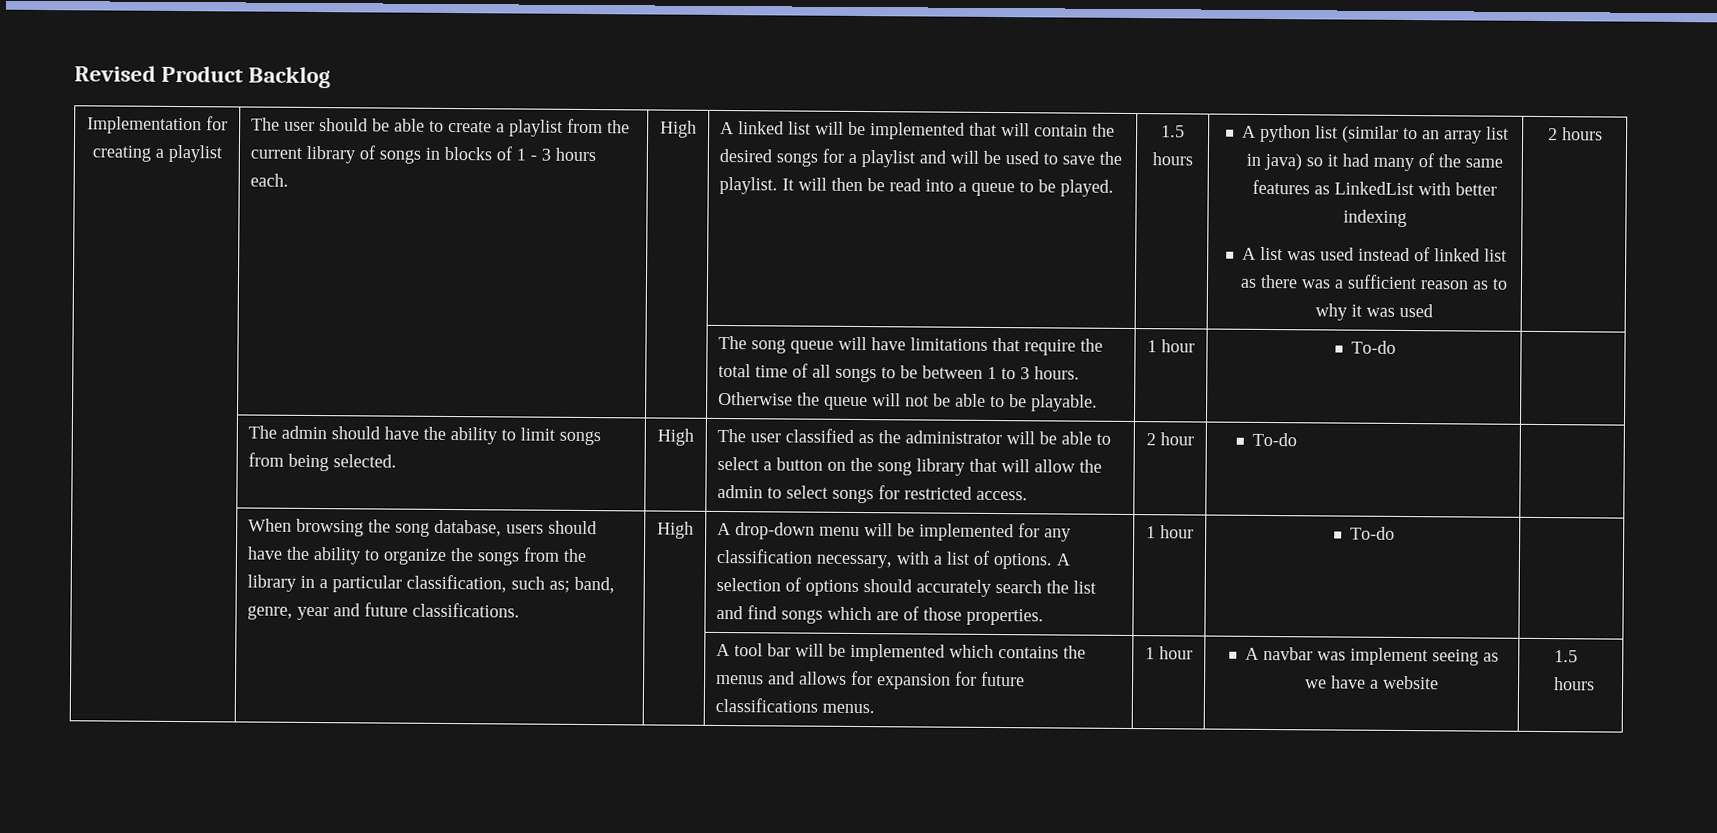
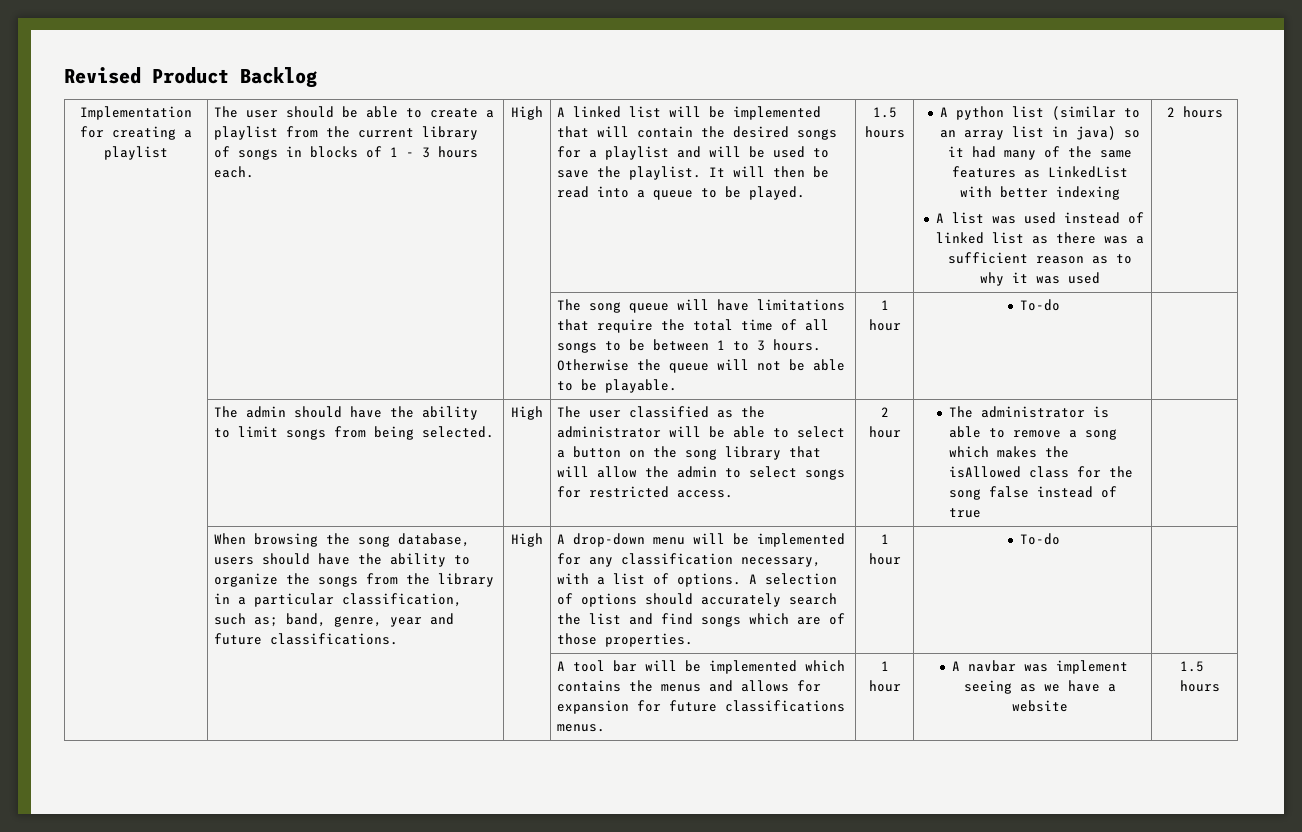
- 2 hour | To-do
+ 2 hour | The administrator is able to remove a song which makes the isAllowed class for the song false instead of true

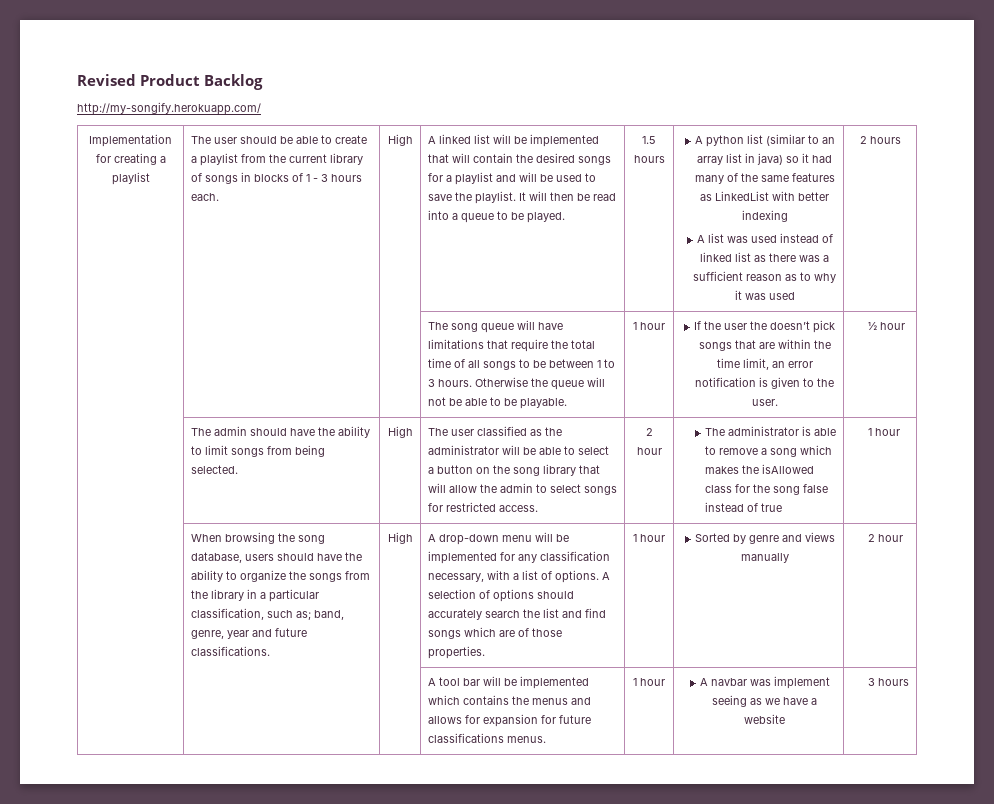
+ http://my-songify.herokuapp.com/
- Otherwise the queue will not be able to be playable. | 1 hour | To-do
+ Otherwise the queue will not be able to be playable. | 1 hour | If the user the doesn’t pick songs that are within the time limit, an error notification is given to the user. | ½ hour
- The administrator is able to remove a song which makes the isAllowed class for the song false instead of true
+ The administrator is able to remove a song which makes the isAllowed class for the song false instead of true | 1 hour
- A selection of options should accurately search the list and find songs which are of those properties. | 1 hour | To-do
+ A selection of options should accurately search the list and find songs which are of those properties. | 1 hour | Sorted by genre and views manually | 2 hour
- | | | A tool bar will be implemented which contains the menus and allows for expansion for future classifications menus. | 1 hour | A navbar was implement seeing as we have a website | 1.5 hours
+ | | | A tool bar will be implemented which contains the menus and allows for expansion for future classifications menus. | 1 hour | A navbar was implement seeing as we have a website | 3 hours

